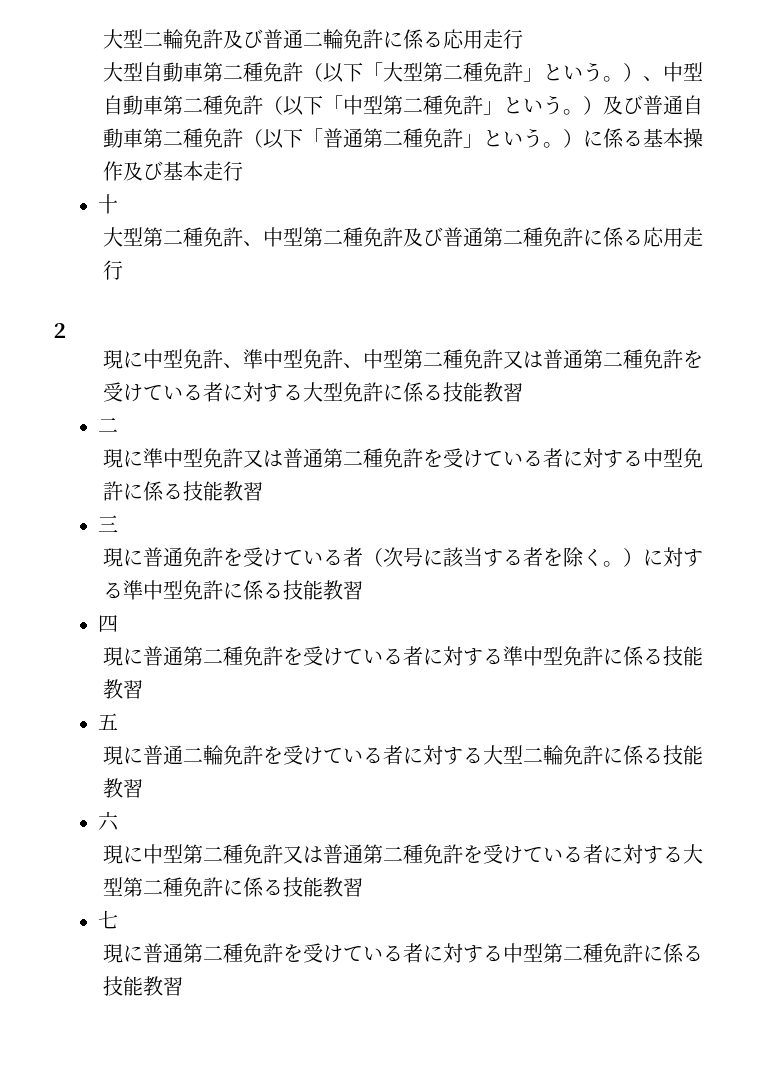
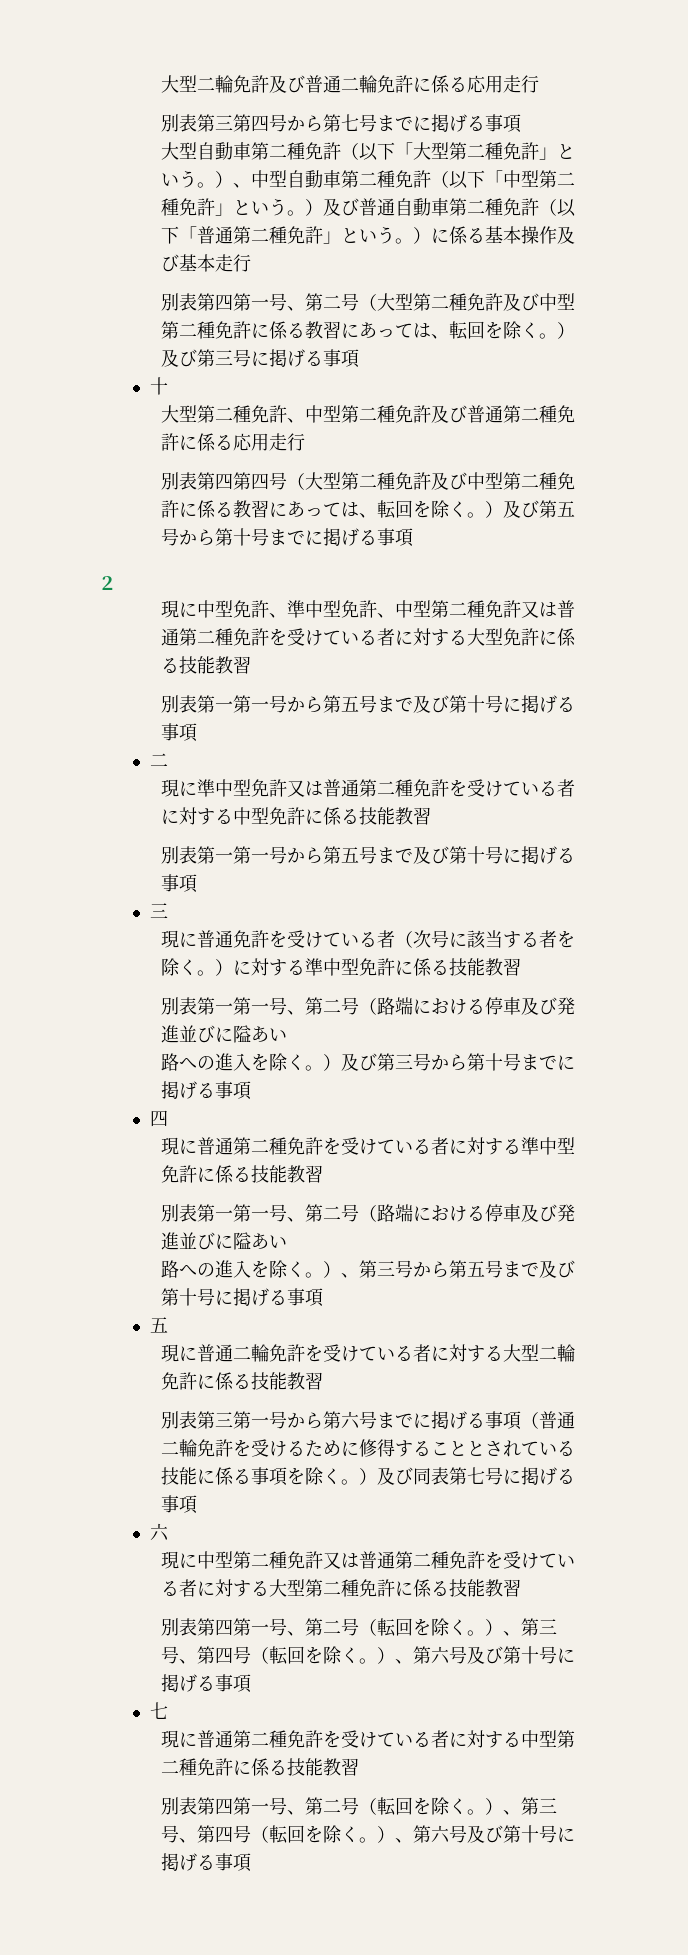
+ 別表第三第四号から第七号までに掲げる事項
+ 別表第四第一号、第二号（大型第二種免許及び中型第二種免許に係る教習にあっては、転回を除く。）及び第三号に掲げる事項
+ 別表第四第四号（大型第二種免許及び中型第二種免許に係る教習にあっては、転回を除く。）及び第五号から第十号までに掲げる事項
  現に中型免許、準中型免許、中型第二種免許又は普通第二種免許を受けている者に対する大型免許に係る技能教習
+ 別表第一第一号から第五号まで及び第十号に掲げる事項
  現に準中型免許又は普通第二種免許を受けている者に対する中型免許に係る技能教習
+ 別表第一第一号から第五号まで及び第十号に掲げる事項
  現に普通免許を受けている者（次号に該当する者を除く。）に対する準中型免許に係る技能教習
+ 別表第一第一号、第二号（路端における停車及び発進並びに隘あい
+ 路への進入を除く。）及び第三号から第十号までに掲げる事項
  現に普通第二種免許を受けている者に対する準中型免許に係る技能教習
+ 別表第一第一号、第二号（路端における停車及び発進並びに隘あい
+ 路への進入を除く。）、第三号から第五号まで及び第十号に掲げる事項
+ 別表第三第一号から第六号までに掲げる事項（普通二輪免許を受けるために修得することとされている技能に係る事項を除く。）及び同表第七号に掲げる事項
  現に中型第二種免許又は普通第二種免許を受けている者に対する大型第二種免許に係る技能教習
+ 別表第四第一号、第二号（転回を除く。）、第三号、第四号（転回を除く。）、第六号及び第十号に掲げる事項
  現に普通第二種免許を受けている者に対する中型第二種免許に係る技能教習
+ 別表第四第一号、第二号（転回を除く。）、第三号、第四号（転回を除く。）、第六号及び第十号に掲げる事項

